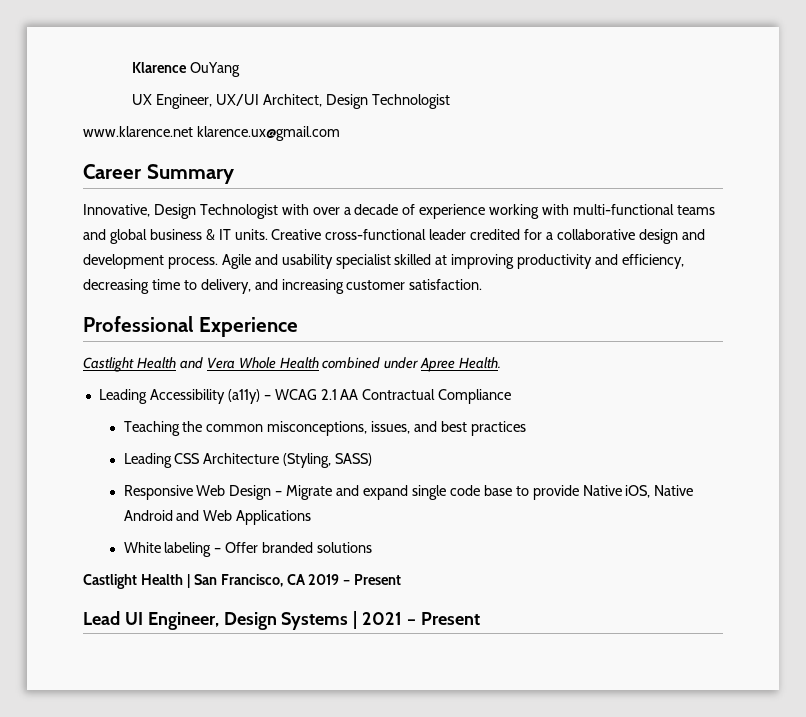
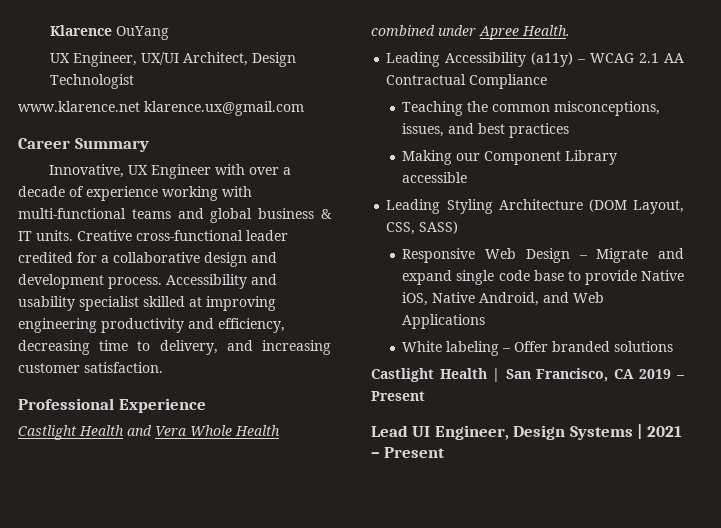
- Innovative, Design Technologist with over a decade of experience working with multi-functional teams and global business & IT units.
+ Innovative, UX Engineer with over a decade of experience working with multi-functional teams and global business & IT units.
- Agile and usability specialist skilled at improving productivity and efficiency, decreasing time to delivery, and increasing customer satisfaction.
+ Accessibility and usability specialist skilled at improving engineering productivity and efficiency, decreasing time to delivery, and increasing customer satisfaction.
- Leading CSS Architecture (Styling, SASS)
+ Making our Component Library accessible
+ Leading Styling Architecture (DOM Layout, CSS, SASS)
- Responsive Web Design – Migrate and expand single code base to provide Native iOS, Native Android and Web Applications
+ Responsive Web Design – Migrate and expand single code base to provide Native iOS, Native Android, and Web Applications

